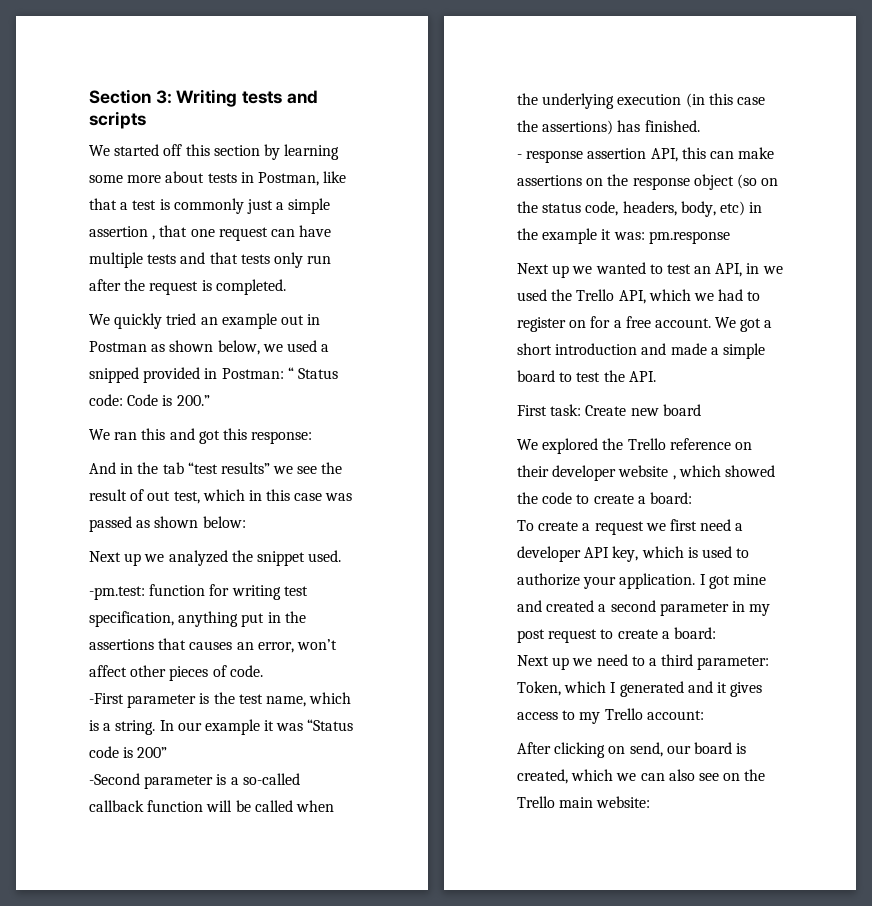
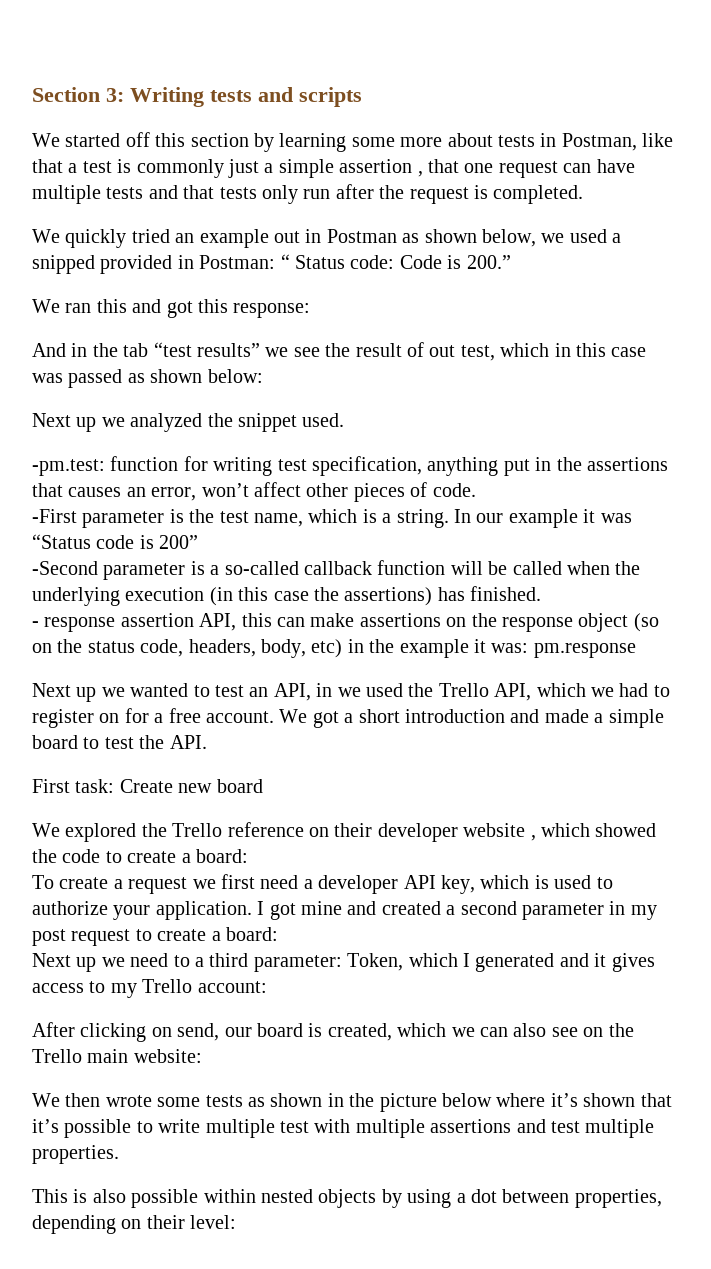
+ We then wrote some tests as shown in the picture below where it’s shown that it’s possible to write multiple test with multiple assertions and test multiple properties.
+ This is also possible within nested objects by using a dot between properties, depending on their level:

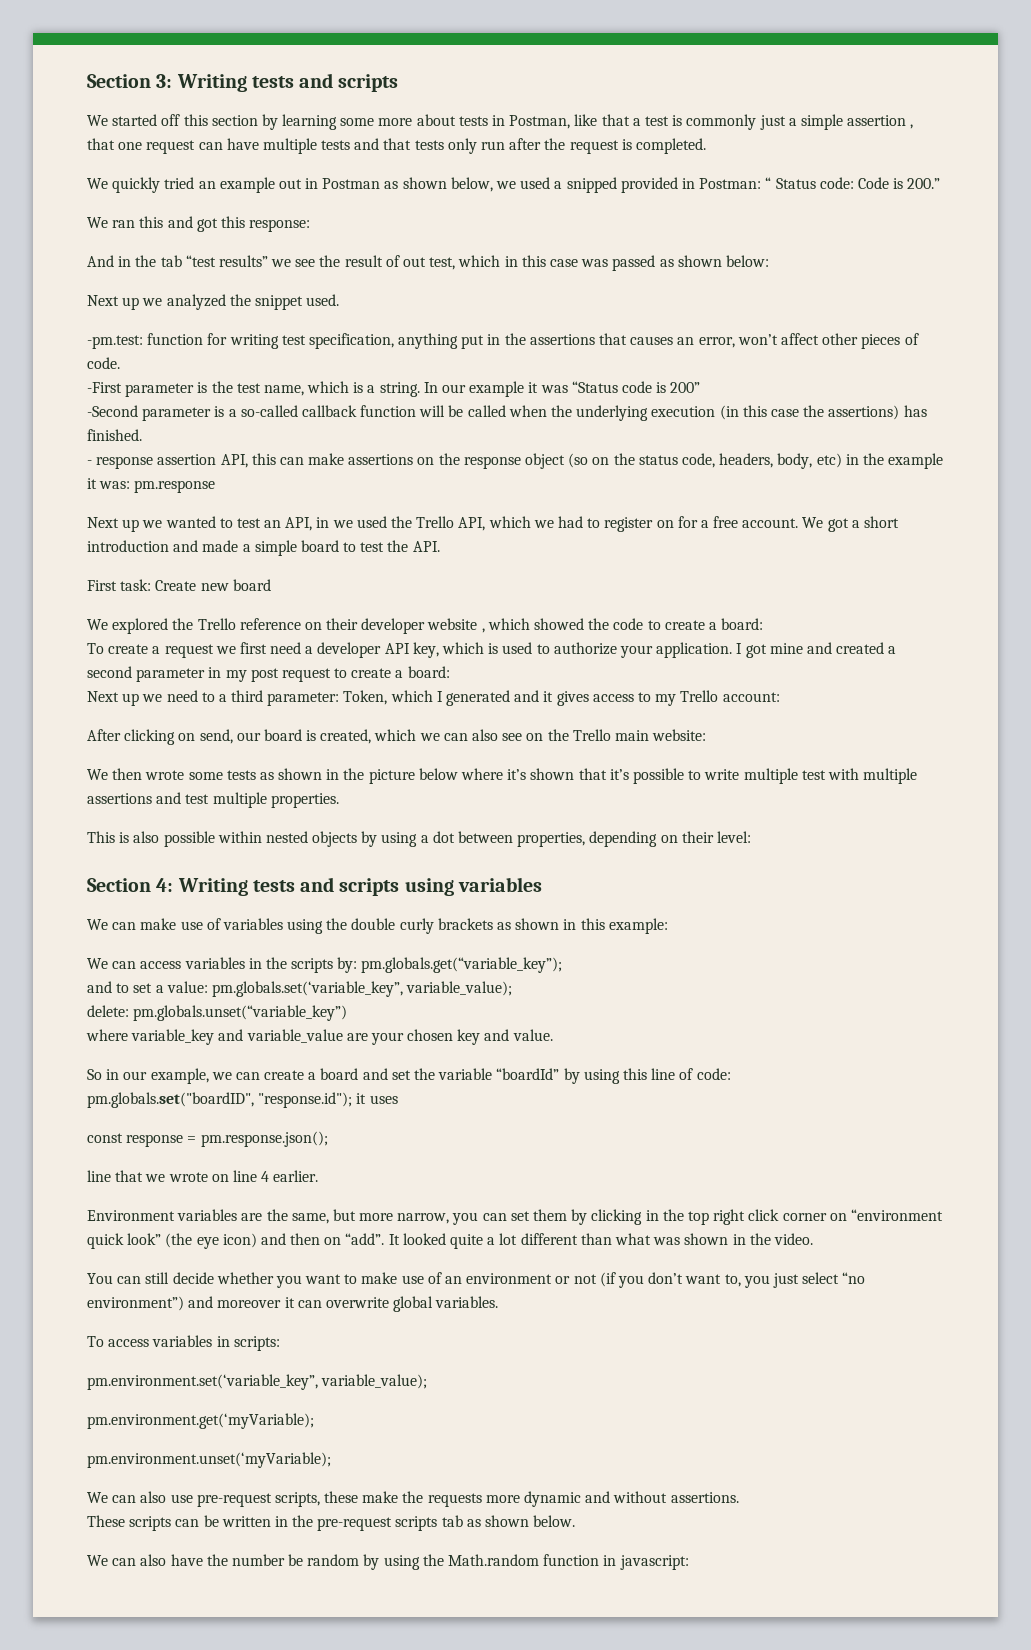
+ Section 4: Writing tests and scripts using variables
+ We can make use of variables using the double curly brackets as shown in this example:
+ We can access variables in the scripts by: pm.globals.get(“variable_key”);
+ and to set a value: pm.globals.set(‘variable_key”, variable_value);
+ delete: pm.globals.unset(“variable_key”)
+ where variable_key and variable_value are your chosen key and value.
+ So in our example, we can create a board and set the variable “boardId” by using this line of code:
+ pm.globals.set("boardID", "response.id"); it uses
+ const response = pm.response.json();
+ line that we wrote on line 4 earlier.
+ Environment variables are the same, but more narrow, you can set them by clicking in the top right click corner on “environment quick look” (the eye icon) and then on “add”. It looked quite a lot different than what was shown in the video.
+ You can still decide whether you want to make use of an environment or not (if you don’t want to, you just select “no environment”) and moreover it can overwrite global variables.
+ To access variables in scripts:
+ pm.environment.set(‘variable_key”, variable_value);
+ pm.environment.get(‘myVariable);
+ pm.environment.unset(‘myVariable);
+ We can also use pre-request scripts, these make the requests more dynamic and without assertions.
+ These scripts can be written in the pre-request scripts tab as shown below.
+ We can also have the number be random by using the Math.random function in javascript:

